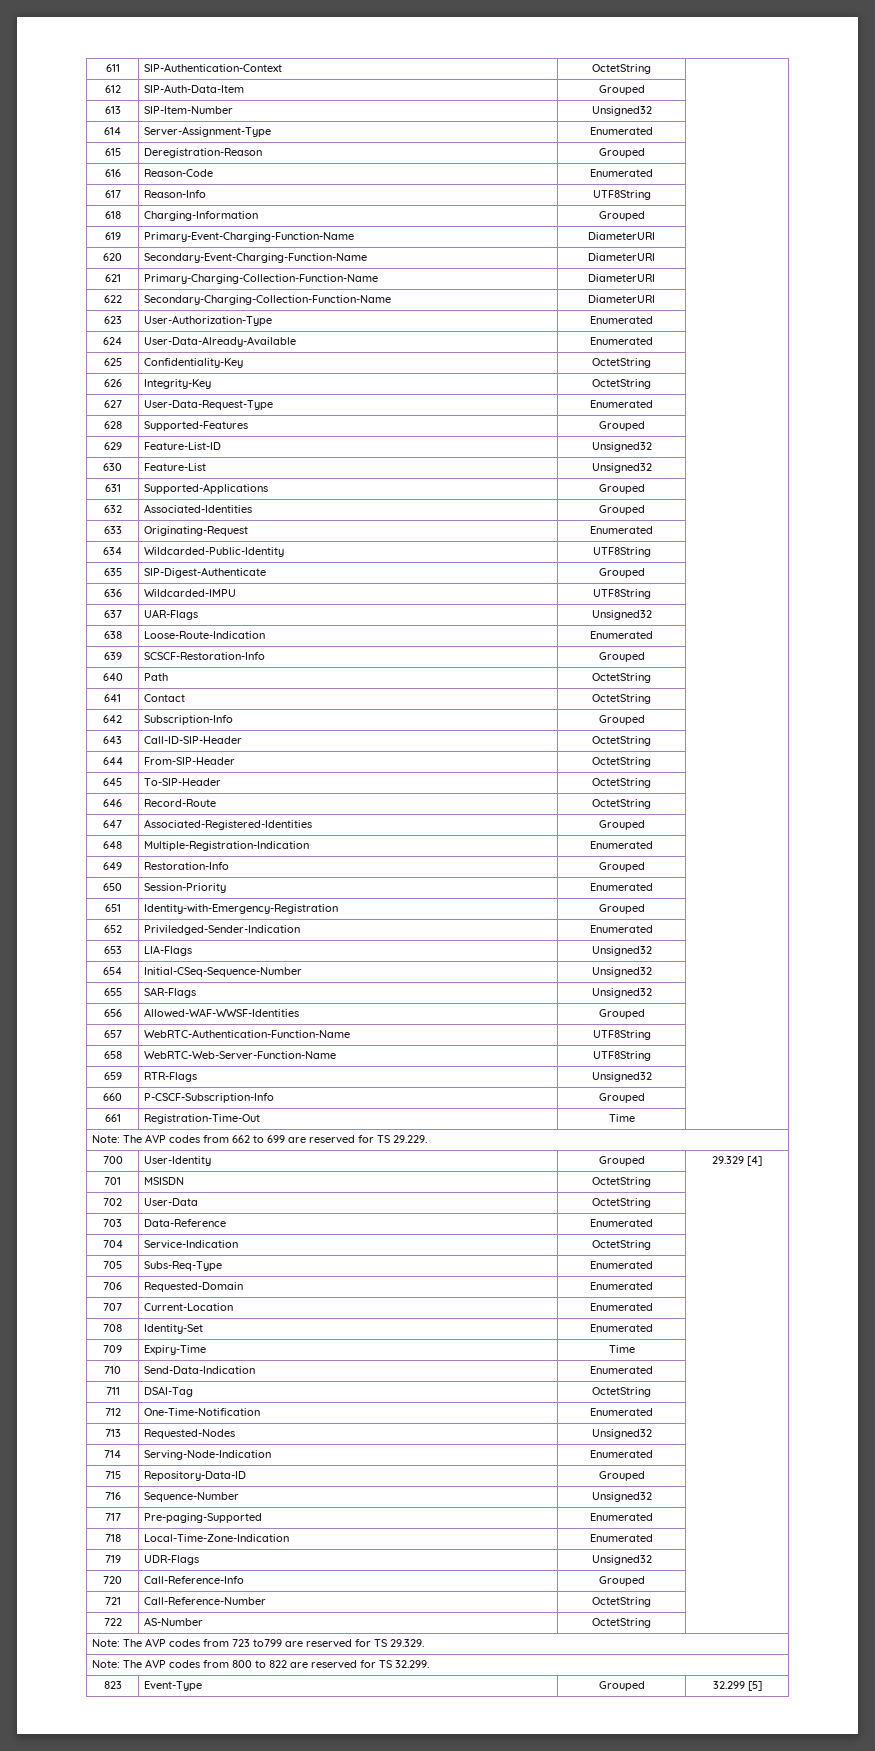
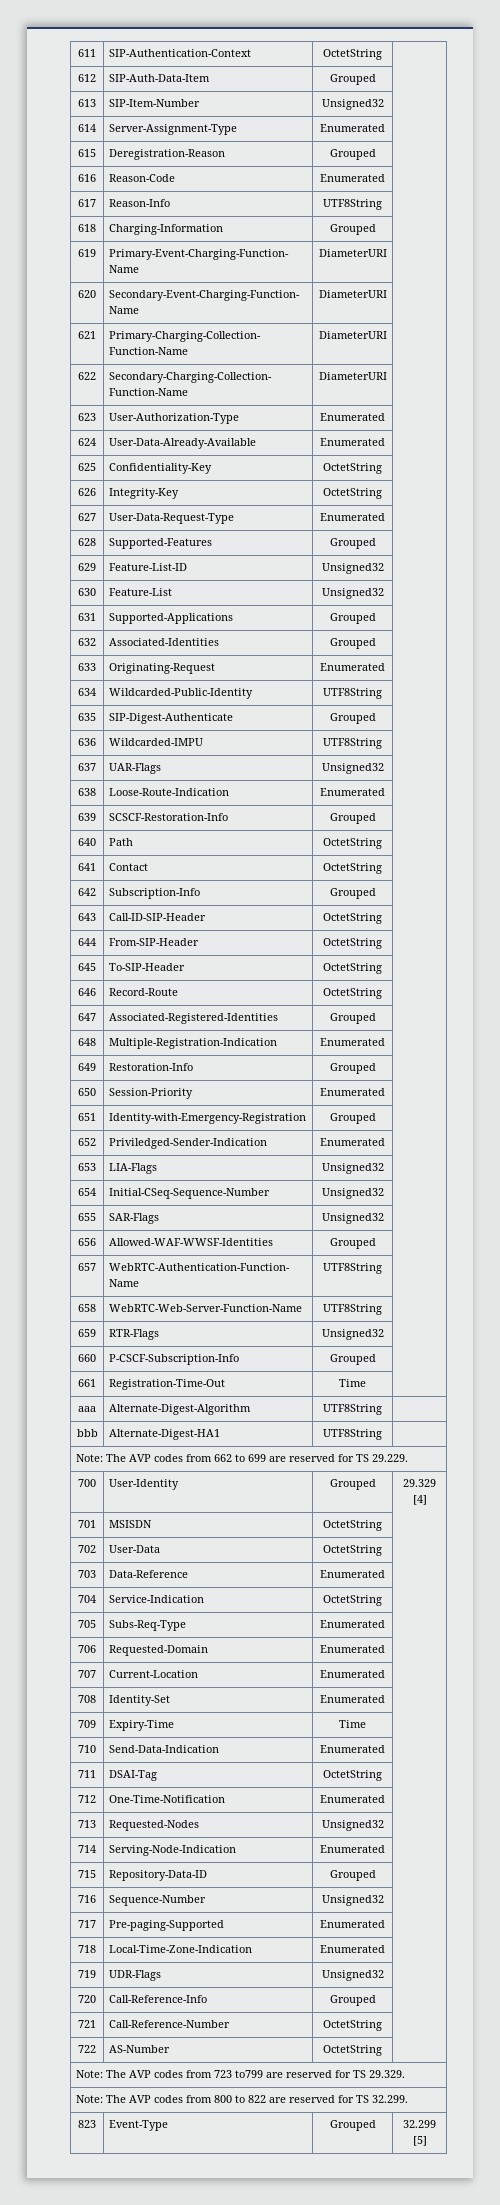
+ aaa | Alternate-Digest-Algorithm | UTF8String |
+ bbb | Alternate-Digest-HA1 | UTF8String |

